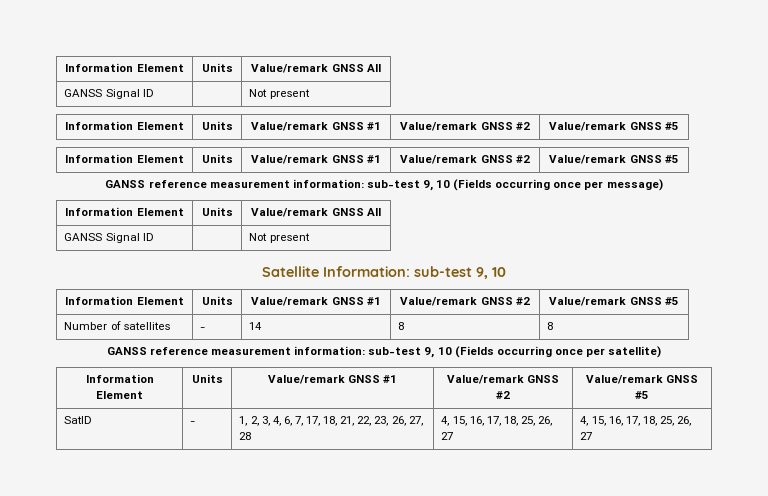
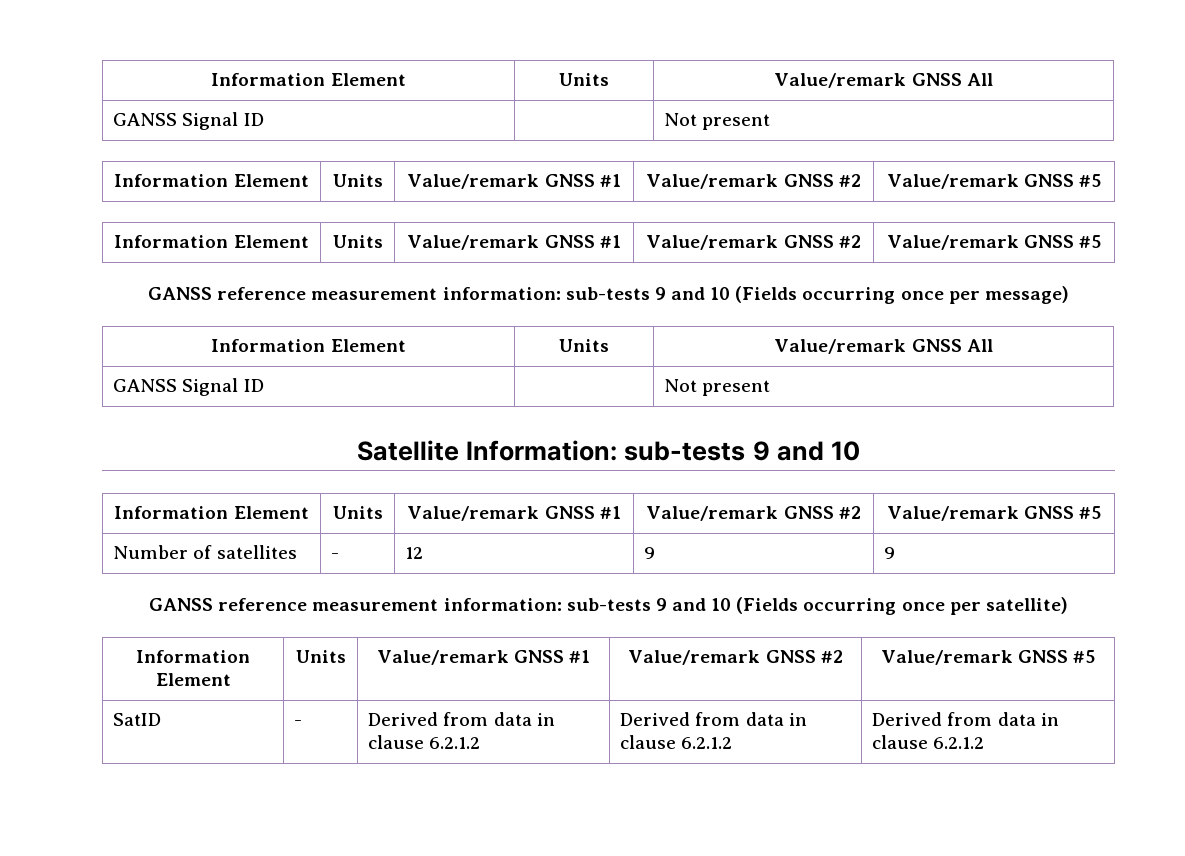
- GANSS reference measurement information: sub-test 9, 10 (Fields occurring once per message)
+ GANSS reference measurement information: sub-tests 9 and 10 (Fields occurring once per message)
- Satellite Information: sub-test 9, 10
+ Satellite Information: sub-tests 9 and 10
- Number of satellites | - | 14 | 8 | 8
- GANSS reference measurement information: sub-test 9, 10 (Fields occurring once per satellite)
+ Number of satellites | - | 12 | 9 | 9
+ GANSS reference measurement information: sub-tests 9 and 10 (Fields occurring once per satellite)
- SatID | - | 1, 2, 3, 4, 6, 7, 17, 18, 21, 22, 23, 26, 27, 28 | 4, 15, 16, 17, 18, 25, 26, 27 | 4, 15, 16, 17, 18, 25, 26, 27
+ SatID | - | Derived from data in clause 6.2.1.2 | Derived from data in clause 6.2.1.2 | Derived from data in clause 6.2.1.2

